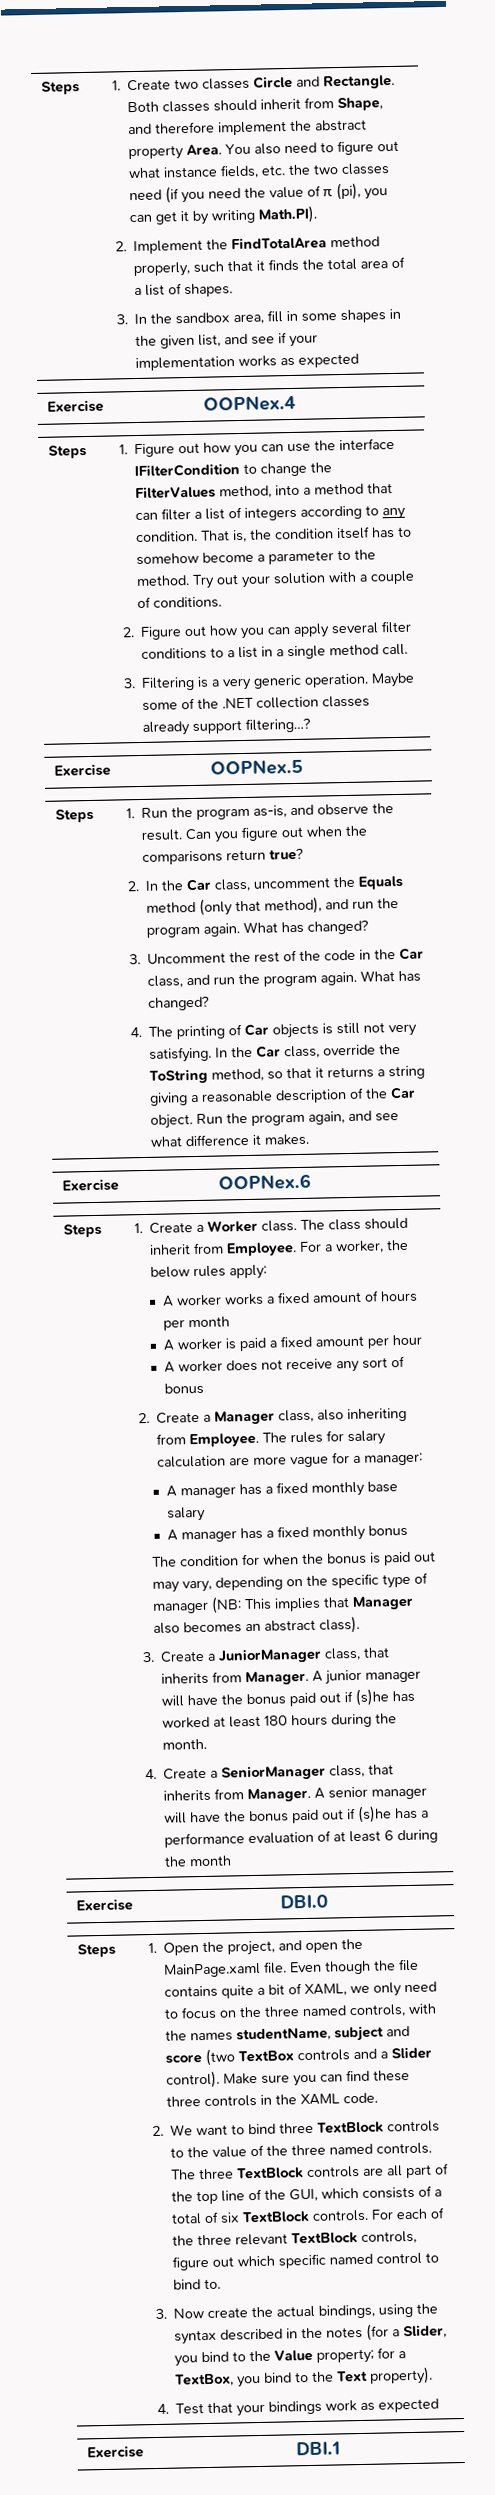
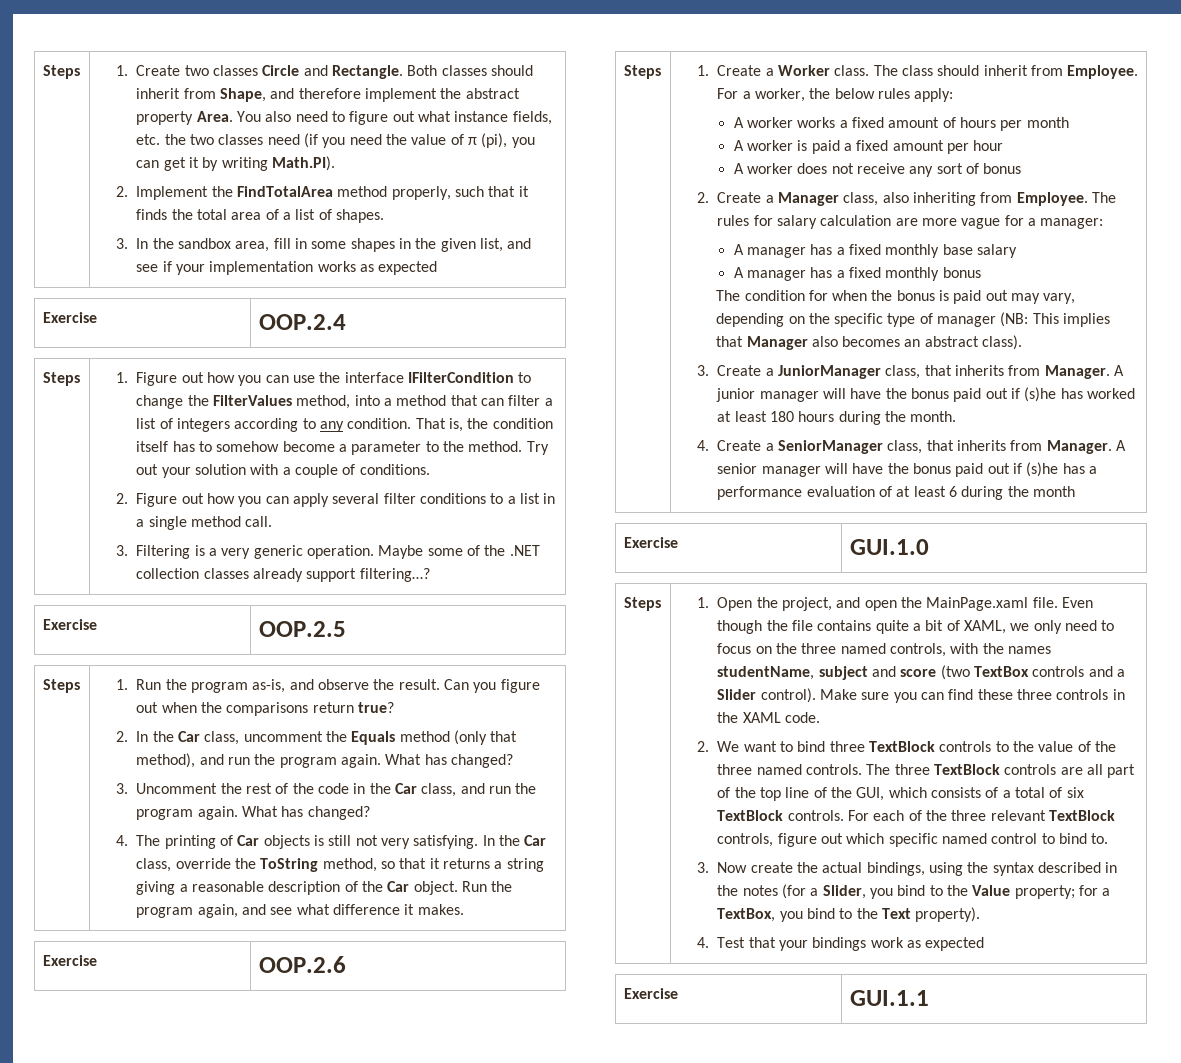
- Exercise | OOPNex.4
+ Exercise | OOP.2.4
- Exercise | OOPNex.5
+ Exercise | OOP.2.5
- Exercise | OOPNex.6
+ Exercise | OOP.2.6
- Exercise | DBI.0
+ Exercise | GUI.1.0
- Exercise | DBI.1
+ Exercise | GUI.1.1

